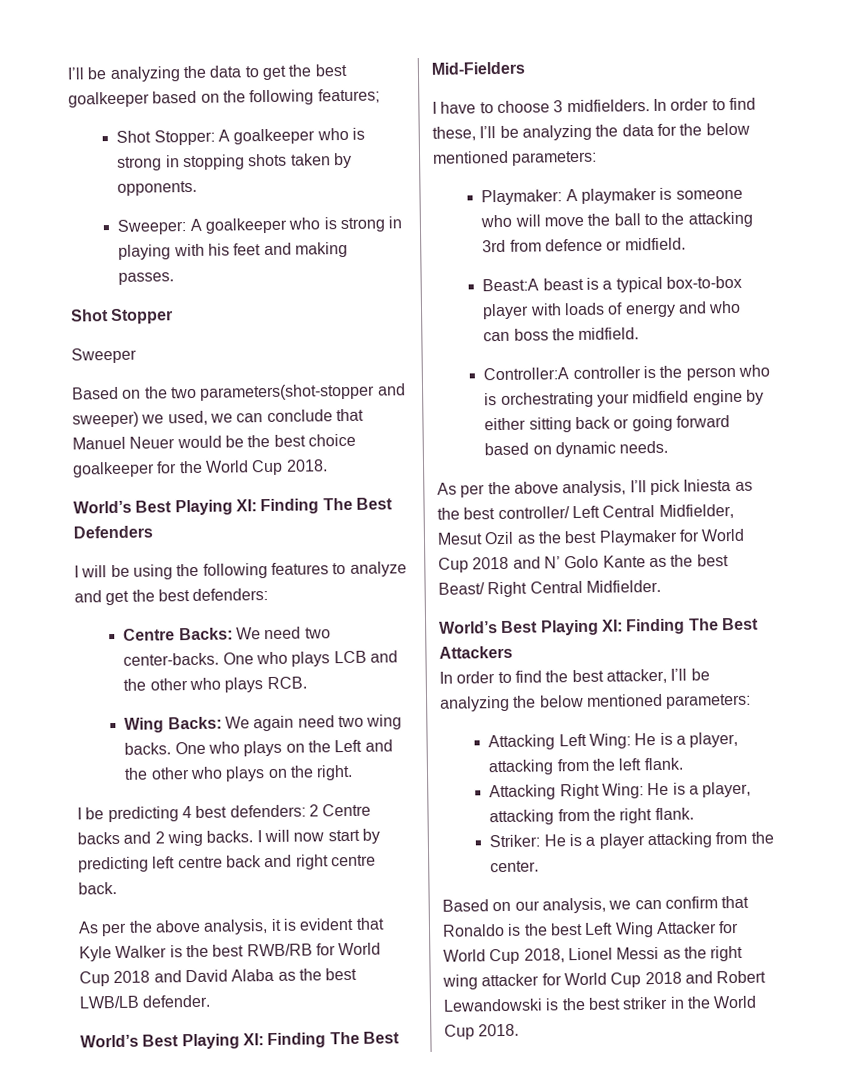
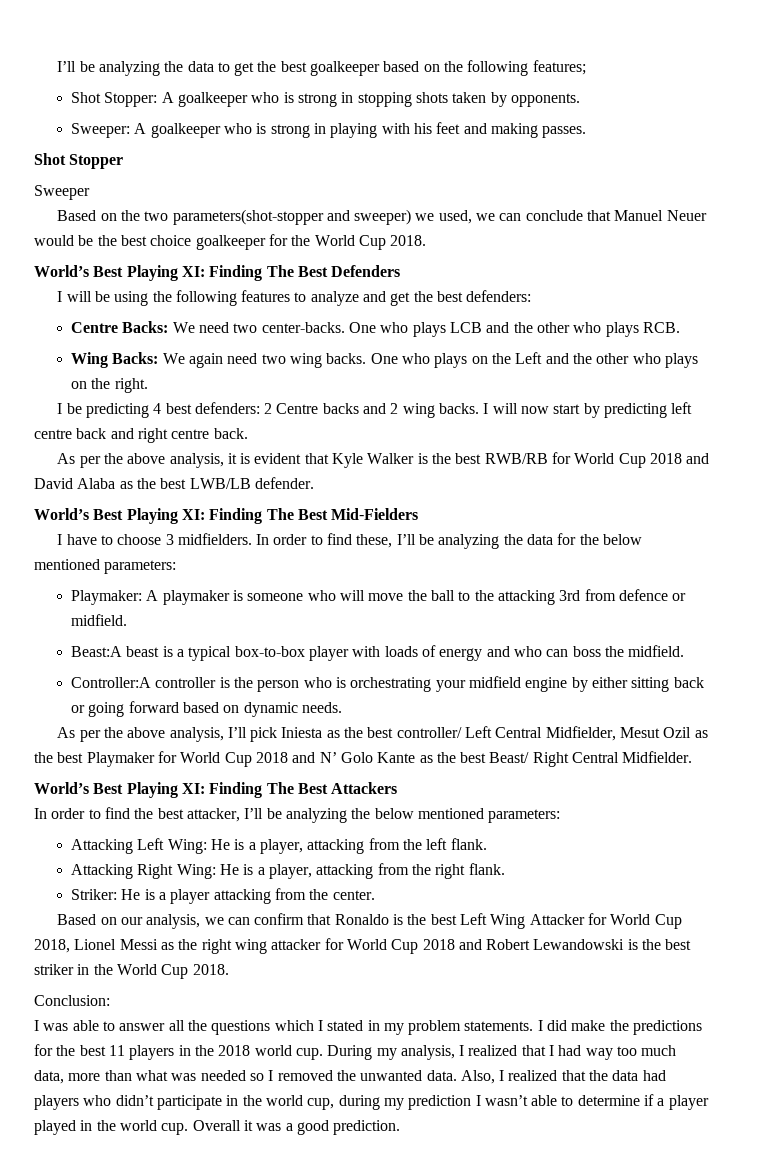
+ Conclusion:
+ I was able to answer all the questions which I stated in my problem statements. I did make the predictions for the best 11 players in the 2018 world cup. During my analysis, I realized that I had way too much data, more than what was needed so I removed the unwanted data. Also, I realized that the data had players who didn’t participate in the world cup, during my prediction I wasn’t able to determine if a player played in the world cup. Overall it was a good prediction.

